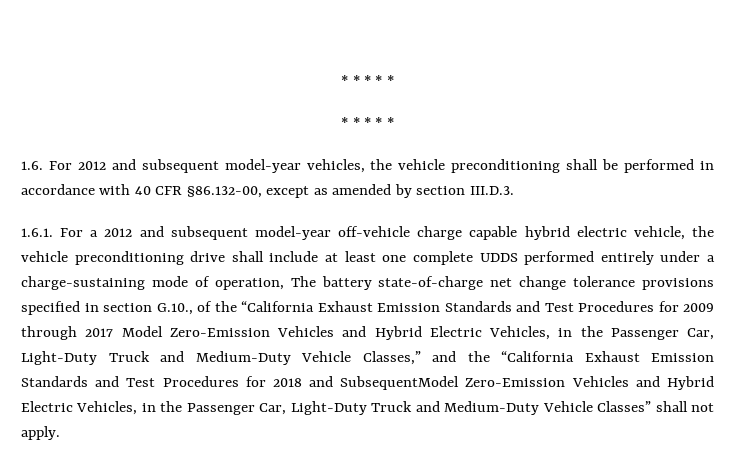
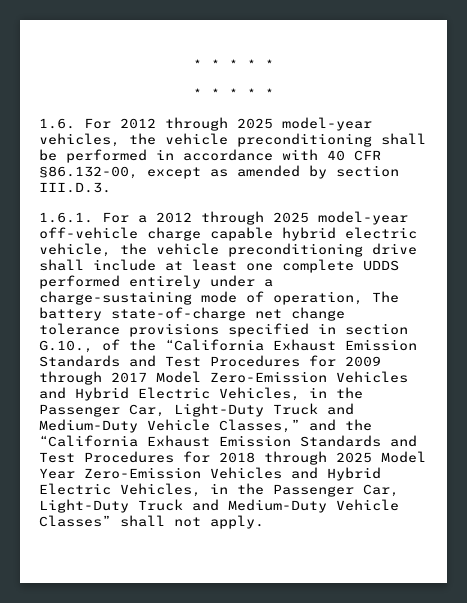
- 1.6. For 2012 and subsequent model-year vehicles, the vehicle preconditioning shall be performed in accordance with 40 CFR §86.132-00, except as amended by section III.D.3.
+ 1.6. For 2012 through 2025 model-year vehicles, the vehicle preconditioning shall be performed in accordance with 40 CFR §86.132-00, except as amended by section III.D.3.
- 1.6.1. For a 2012 and subsequent model-year off-vehicle charge capable hybrid electric vehicle, the vehicle preconditioning drive shall include at least one complete UDDS performed entirely under a charge-sustaining mode of operation, The battery state-of-charge net change tolerance provisions specified in section G.10., of the “California Exhaust Emission Standards and Test Procedures for 2009 through 2017 Model Zero-Emission Vehicles and Hybrid Electric Vehicles, in the Passenger Car, Light-Duty Truck and Medium-Duty Vehicle Classes,” and the “California Exhaust Emission Standards and Test Procedures for 2018 and SubsequentModel Zero-Emission Vehicles and Hybrid Electric Vehicles, in the Passenger Car, Light-Duty Truck and Medium-Duty Vehicle Classes” shall not apply.
+ 1.6.1. For a 2012 through 2025 model-year off-vehicle charge capable hybrid electric vehicle, the vehicle preconditioning drive shall include at least one complete UDDS performed entirely under a charge-sustaining mode of operation, The battery state-of-charge net change tolerance provisions specified in section G.10., of the “California Exhaust Emission Standards and Test Procedures for 2009 through 2017 Model Zero-Emission Vehicles and Hybrid Electric Vehicles, in the Passenger Car, Light-Duty Truck and Medium-Duty Vehicle Classes,” and the “California Exhaust Emission Standards and Test Procedures for 2018 through 2025 Model Year Zero-Emission Vehicles and Hybrid Electric Vehicles, in the Passenger Car, Light-Duty Truck and Medium-Duty Vehicle Classes” shall not apply.

